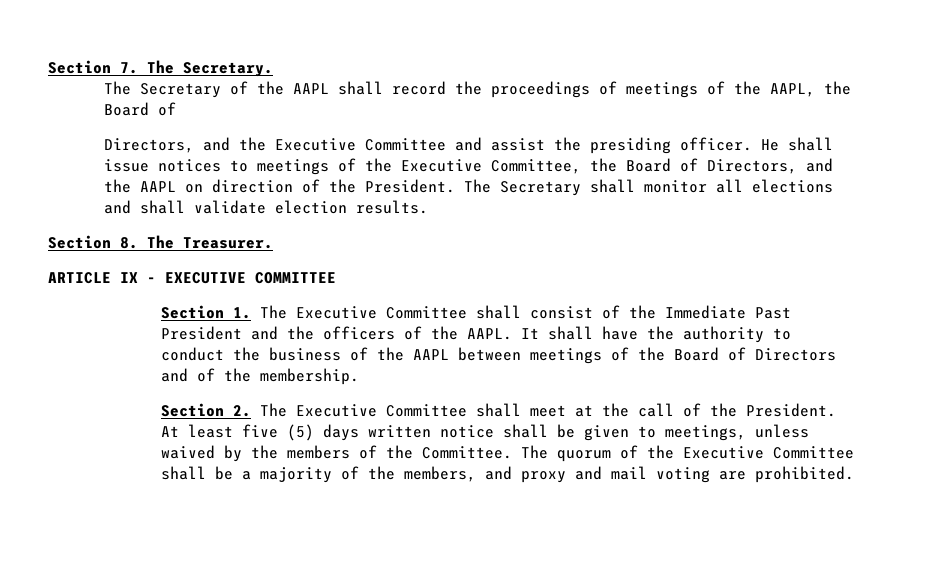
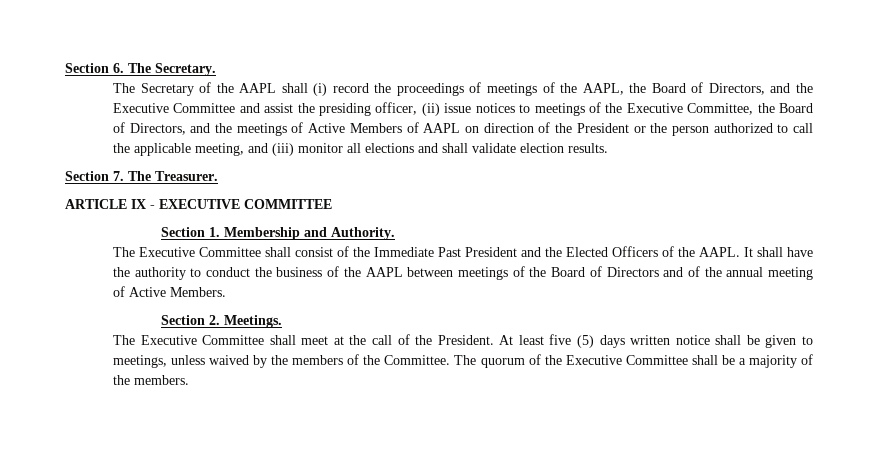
- Section 7. The Secretary.
+ Section 6. The Secretary.
- The Secretary of the AAPL shall record the proceedings of meetings of the AAPL, the Board of
- Directors, and the Executive Committee and assist the presiding officer. He shall issue notices to meetings of the Executive Committee, the Board of Directors, and the AAPL on direction of the President. The Secretary shall monitor all elections and shall validate election results.
+ The Secretary of the AAPL shall (i) record the proceedings of meetings of the AAPL, the Board of Directors, and the Executive Committee and assist the presiding officer, (ii) issue notices to meetings of the Executive Committee, the Board of Directors, and the meetings of Active Members of AAPL on direction of the President or the person authorized to call the applicable meeting, and (iii) monitor all elections and shall validate election results.
- Section 8. The Treasurer.
+ Section 7. The Treasurer.
- Section 1. The Executive Committee shall consist of the Immediate Past President and the officers of the AAPL.
+ Section 1. Membership and Authority.
+ The Executive Committee shall consist of the Immediate Past President and the Elected Officers of the AAPL.
- It shall have the authority to conduct the business of the AAPL between meetings of the Board of Directors and of the membership.
+ It shall have the authority to conduct the business of the AAPL between meetings of the Board of Directors and of the annual meeting of Active Members.
- Section 2. The Executive Committee shall meet at the call of the President.
+ Section 2. Meetings.
+ The Executive Committee shall meet at the call of the President.
- The quorum of the Executive Committee shall be a majority of the members, and proxy and mail voting are prohibited.
+ The quorum of the Executive Committee shall be a majority of the members.

